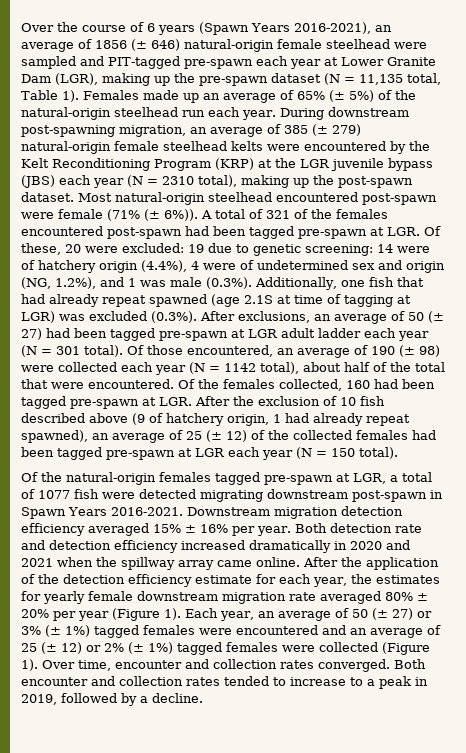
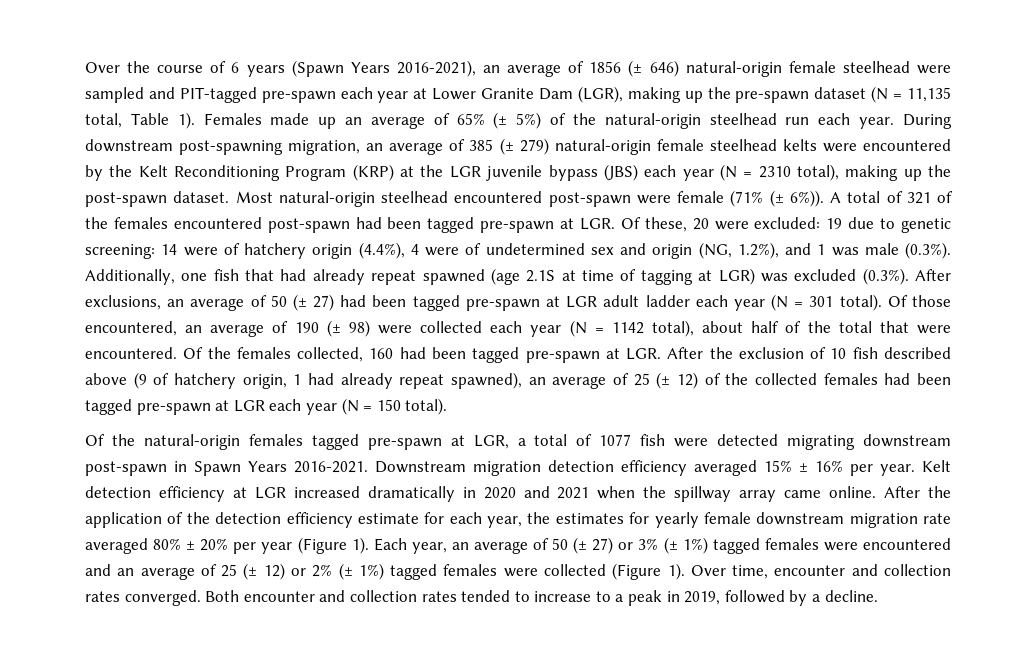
- Both detection rate and detection efficiency increased dramatically in 2020 and 2021 when the spillway array came online.
+ Kelt detection efficiency at LGR increased dramatically in 2020 and 2021 when the spillway array came online.

